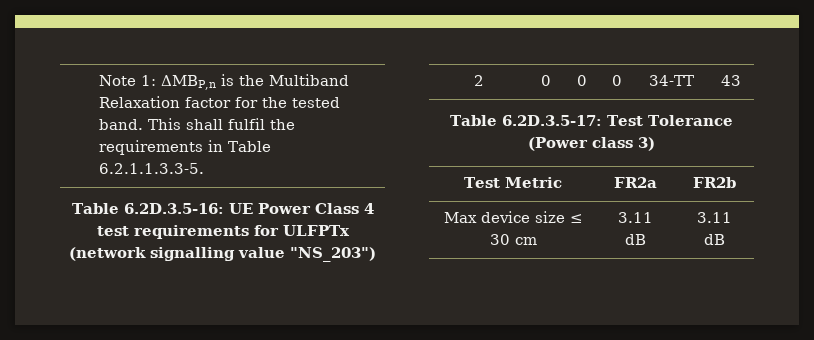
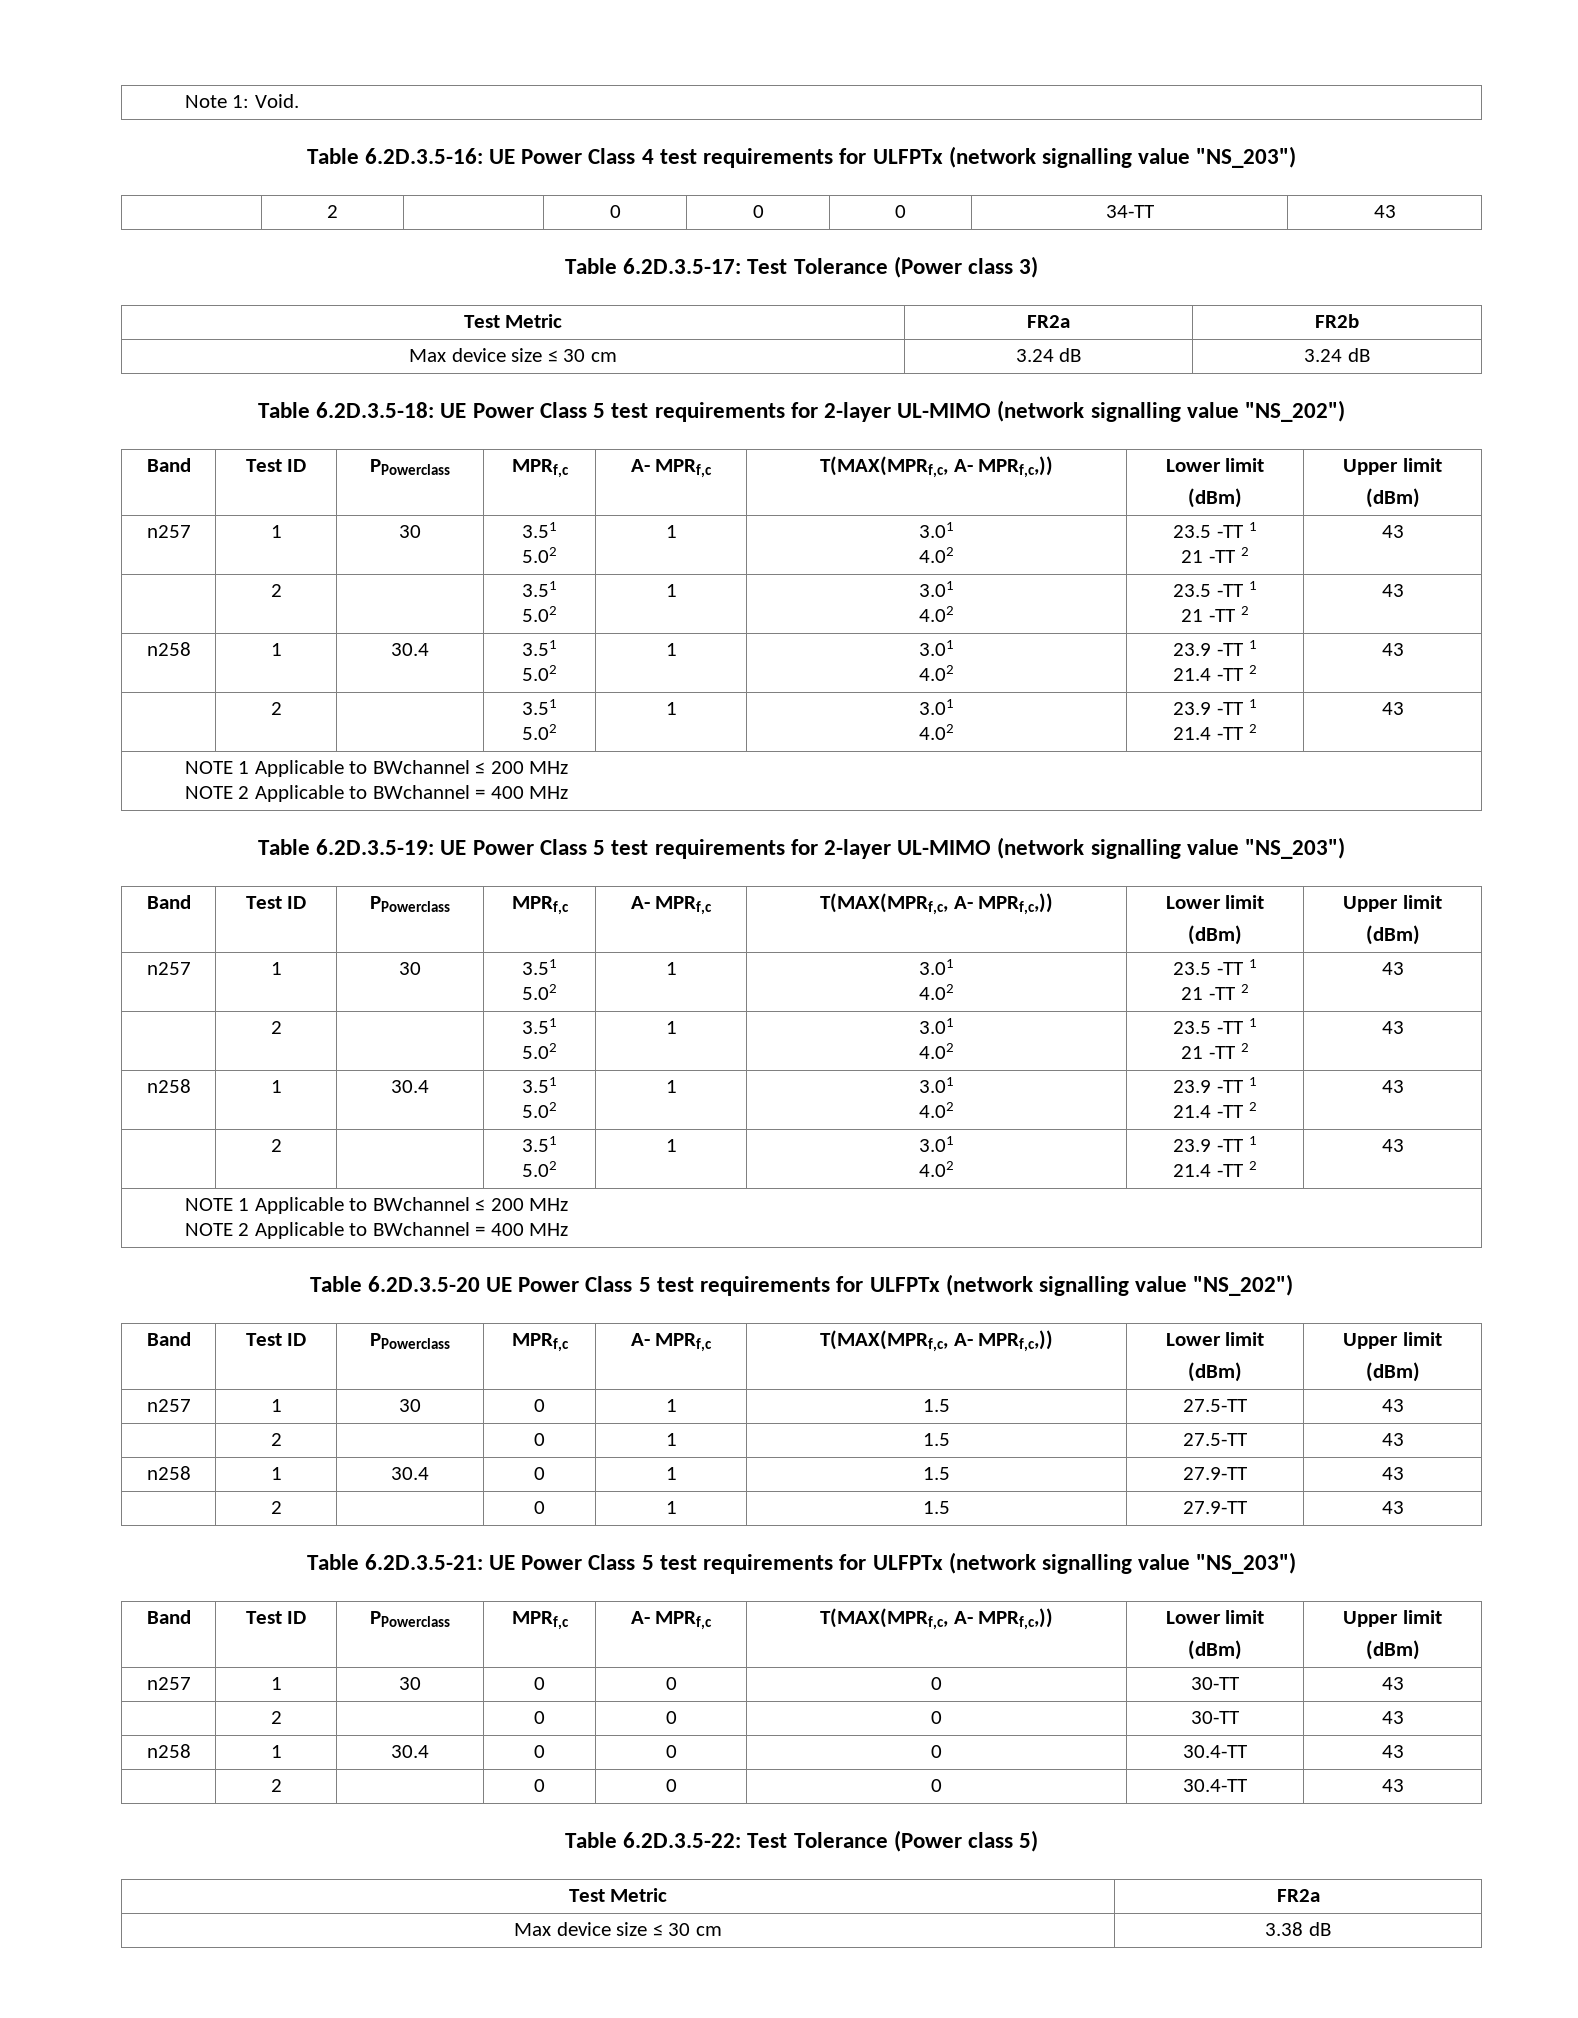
- Note 1: ΔMBP,n is the Multiband Relaxation factor for the tested band. This shall fulfil the requirements in Table 6.2.1.1.3.3-5.
+ Note 1: Void.
- Max device size ≤ 30 cm | 3.11 dB | 3.11 dB
+ Max device size ≤ 30 cm | 3.24 dB | 3.24 dB
+ Table 6.2D.3.5-18: UE Power Class 5 test requirements for 2-layer UL-MIMO (network signalling value "NS_202")
+ Band | Test ID | PPowerclass | MPRf,c | A- MPRf,c | T(MAX(MPRf,c, A- MPRf,c,)) | Lower limit
+ (dBm) | Upper limit
+ (dBm)
+ n257 | 1 | 30 | 3.51
+ 5.02 | 1 | 3.01
+ 4.02 | 23.5 -TT 1
+ 21 -TT 2 | 43
+ | 2 | | 3.51
+ 5.02 | 1 | 3.01
+ 4.02 | 23.5 -TT 1
+ 21 -TT 2 | 43
+ n258 | 1 | 30.4 | 3.51
+ 5.02 | 1 | 3.01
+ 4.02 | 23.9 -TT 1
+ 21.4 -TT 2 | 43
+ | 2 | | 3.51
+ 5.02 | 1 | 3.01
+ 4.02 | 23.9 -TT 1
+ 21.4 -TT 2 | 43
+ NOTE 1 Applicable to BWchannel ≤ 200 MHz
+ NOTE 2 Applicable to BWchannel = 400 MHz
+ Table 6.2D.3.5-19: UE Power Class 5 test requirements for 2-layer UL-MIMO (network signalling value "NS_203")
+ Band | Test ID | PPowerclass | MPRf,c | A- MPRf,c | T(MAX(MPRf,c, A- MPRf,c,)) | Lower limit
+ (dBm) | Upper limit
+ (dBm)
+ n257 | 1 | 30 | 3.51
+ 5.02 | 1 | 3.01
+ 4.02 | 23.5 -TT 1
+ 21 -TT 2 | 43
+ | 2 | | 3.51
+ 5.02 | 1 | 3.01
+ 4.02 | 23.5 -TT 1
+ 21 -TT 2 | 43
+ n258 | 1 | 30.4 | 3.51
+ 5.02 | 1 | 3.01
+ 4.02 | 23.9 -TT 1
+ 21.4 -TT 2 | 43
+ | 2 | | 3.51
+ 5.02 | 1 | 3.01
+ 4.02 | 23.9 -TT 1
+ 21.4 -TT 2 | 43
+ NOTE 1 Applicable to BWchannel ≤ 200 MHz
+ NOTE 2 Applicable to BWchannel = 400 MHz
+ Table 6.2D.3.5-20 UE Power Class 5 test requirements for ULFPTx (network signalling value "NS_202")
+ Band | Test ID | PPowerclass | MPRf,c | A- MPRf,c | T(MAX(MPRf,c, A- MPRf,c,)) | Lower limit
+ (dBm) | Upper limit
+ (dBm)
+ n257 | 1 | 30 | 0 | 1 | 1.5 | 27.5-TT | 43
+ | 2 | | 0 | 1 | 1.5 | 27.5-TT | 43
+ n258 | 1 | 30.4 | 0 | 1 | 1.5 | 27.9-TT | 43
+ | 2 | | 0 | 1 | 1.5 | 27.9-TT | 43
+ Table 6.2D.3.5-21: UE Power Class 5 test requirements for ULFPTx (network signalling value "NS_203")
+ Band | Test ID | PPowerclass | MPRf,c | A- MPRf,c | T(MAX(MPRf,c, A- MPRf,c,)) | Lower limit
+ (dBm) | Upper limit
+ (dBm)
+ n257 | 1 | 30 | 0 | 0 | 0 | 30-TT | 43
+ | 2 | | 0 | 0 | 0 | 30-TT | 43
+ n258 | 1 | 30.4 | 0 | 0 | 0 | 30.4-TT | 43
+ | 2 | | 0 | 0 | 0 | 30.4-TT | 43
+ Table 6.2D.3.5-22: Test Tolerance (Power class 5)
+ Test Metric | FR2a
+ Max device size ≤ 30 cm | 3.38 dB

